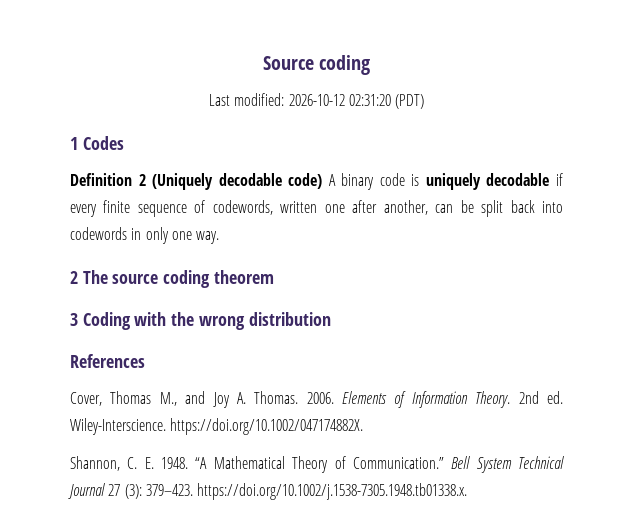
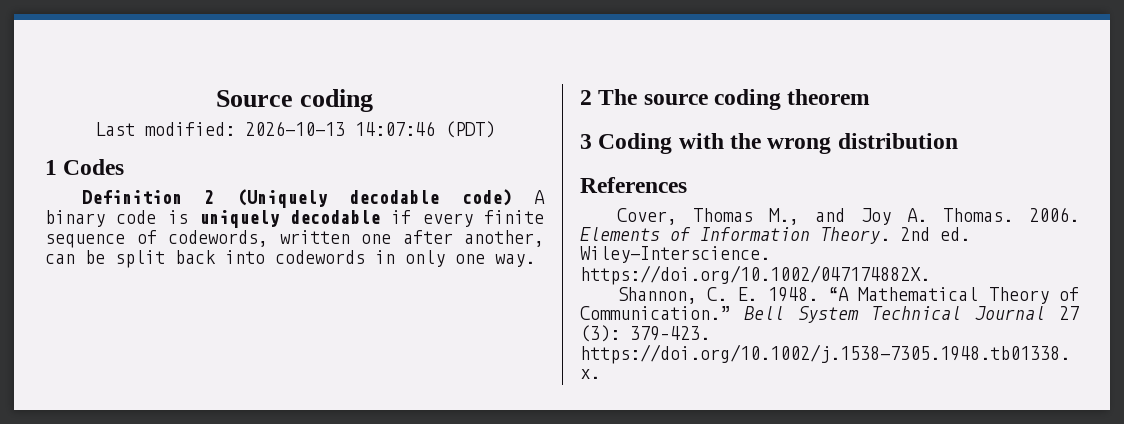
- Last modified: 2026-10-12 02:31:20 (PDT)
+ Last modified: 2026-10-13 14:07:46 (PDT)

